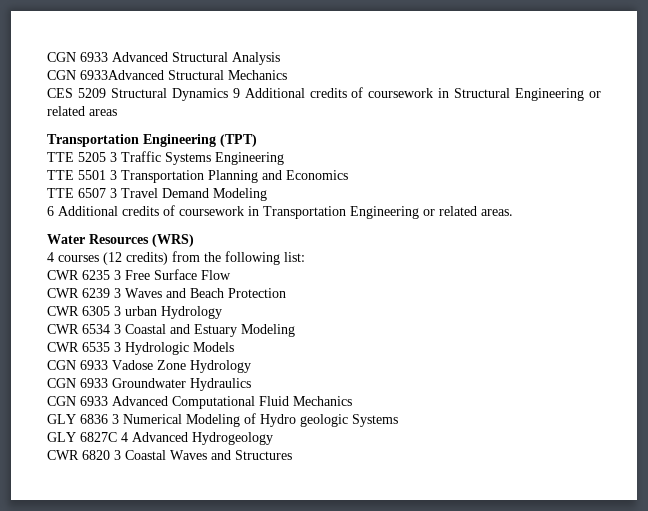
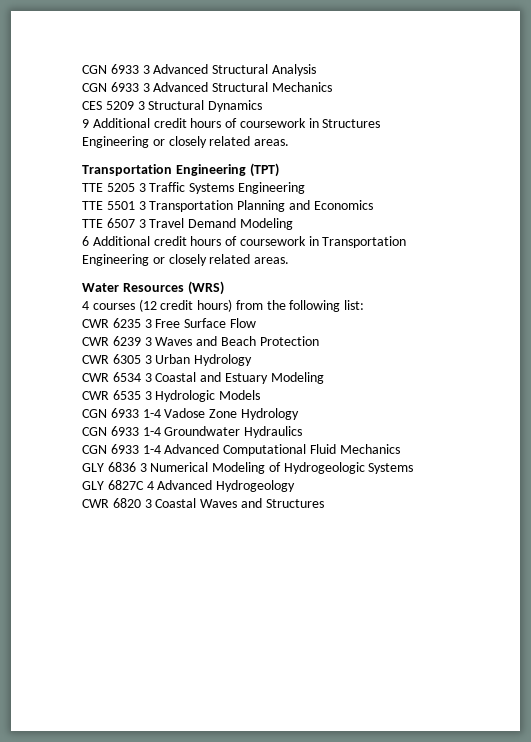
- CGN 6933 Advanced Structural Analysis
+ CGN 6933 3 Advanced Structural Analysis
- CGN 6933Advanced Structural Mechanics
+ CGN 6933 3 Advanced Structural Mechanics
- CES 5209 Structural Dynamics 9 Additional credits of coursework in Structural Engineering or related areas
+ CES 5209 3 Structural Dynamics
+ 9 Additional credit hours of coursework in Structures Engineering or closely related areas.
- 6 Additional credits of coursework in Transportation Engineering or related areas.
+ 6 Additional credit hours of coursework in Transportation Engineering or closely related areas.
- 4 courses (12 credits) from the following list:
+ 4 courses (12 credit hours) from the following list:
- CWR 6305 3 urban Hydrology
+ CWR 6305 3 Urban Hydrology
- CGN 6933 Vadose Zone Hydrology
+ CGN 6933 1-4 Vadose Zone Hydrology
- CGN 6933 Groundwater Hydraulics
+ CGN 6933 1-4 Groundwater Hydraulics
- CGN 6933 Advanced Computational Fluid Mechanics
+ CGN 6933 1-4 Advanced Computational Fluid Mechanics
- GLY 6836 3 Numerical Modeling of Hydro geologic Systems
+ GLY 6836 3 Numerical Modeling of Hydrogeologic Systems

